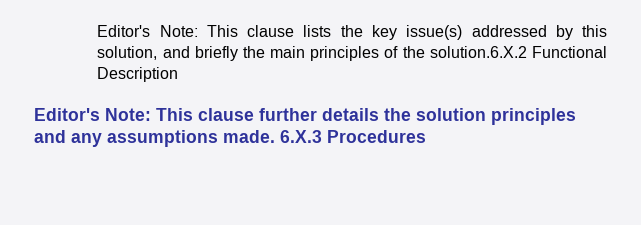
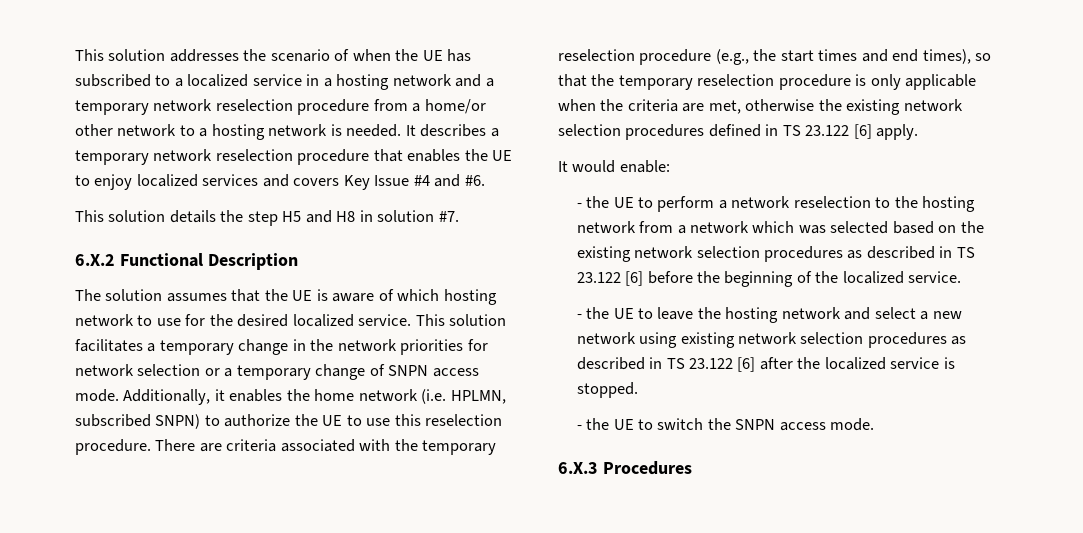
- Editor's Note: This clause lists the key issue(s) addressed by this solution, and briefly the main principles of the solution.6.X.2 Functional Description
- Editor's Note: This clause further details the solution principles and any assumptions made. 6.X.3 Procedures
+ This solution addresses the scenario of when the UE has subscribed to a localized service in a hosting network and a temporary network reselection procedure from a home/or other network to a hosting network is needed. It describes a temporary network reselection procedure that enables the UE to enjoy localized services and covers Key Issue #4 and #6.
+ This solution details the step H5 and H8 in solution #7.
+ 6.X.2 Functional Description
+ The solution assumes that the UE is aware of which hosting network to use for the desired localized service. This solution facilitates a temporary change in the network priorities for network selection or a temporary change of SNPN access mode. Additionally, it enables the home network (i.e. HPLMN, subscribed SNPN) to authorize the UE to use this reselection procedure. There are criteria associated with the temporary reselection procedure (e.g., the start times and end times), so that the temporary reselection procedure is only applicable when the criteria are met, otherwise the existing network selection procedures defined in TS 23.122 [6] apply.
+ It would enable:
+ - the UE to perform a network reselection to the hosting network from a network which was selected based on the existing network selection procedures as described in TS 23.122 [6] before the beginning of the localized service.
+ - the UE to leave the hosting network and select a new network using existing network selection procedures as described in TS 23.122 [6] after the localized service is stopped.
+ - the UE to switch the SNPN access mode.
+ 6.X.3 Procedures

